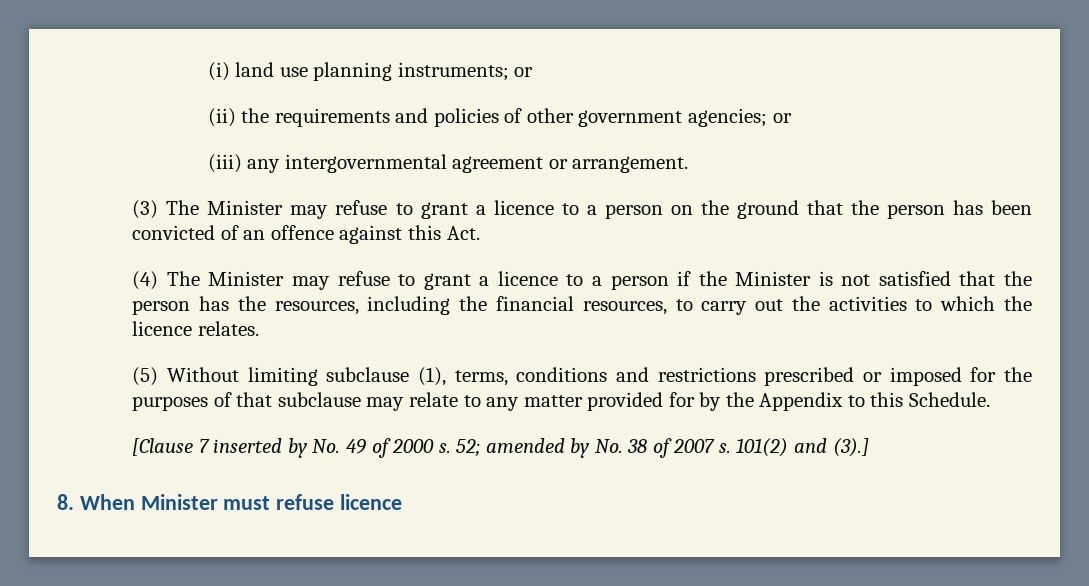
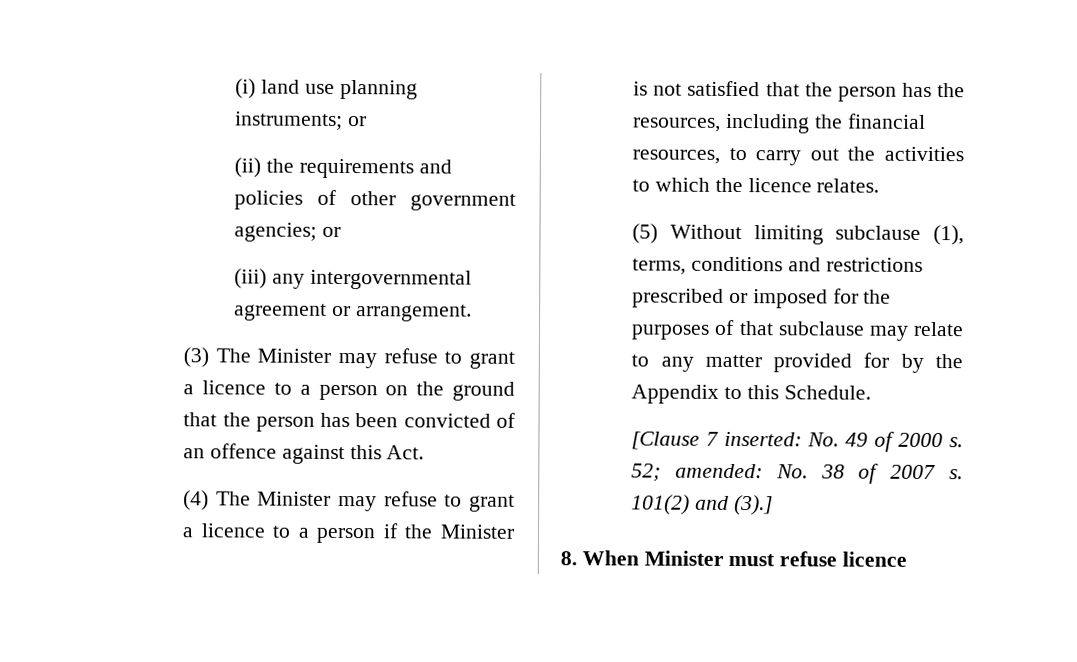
- [Clause 7 inserted by No. 49 of 2000 s.
+ [Clause 7 inserted: No. 49 of 2000 s.
- 52; amended by No. 38 of 2007 s.
+ 52; amended: No. 38 of 2007 s.

